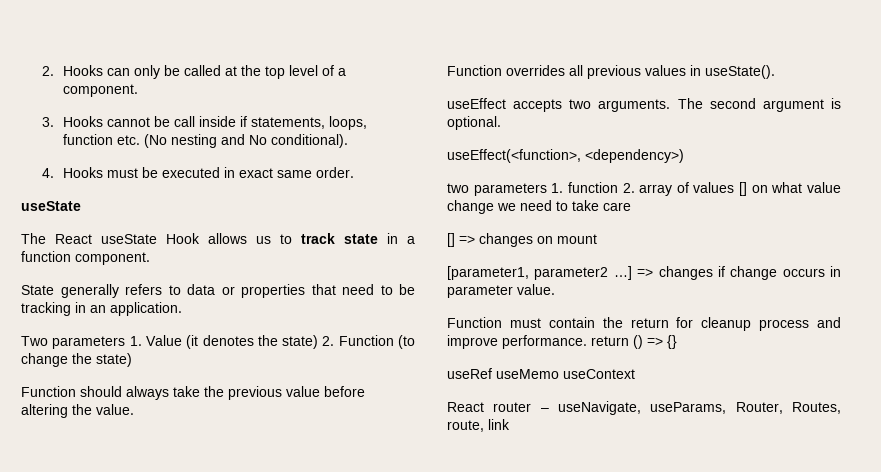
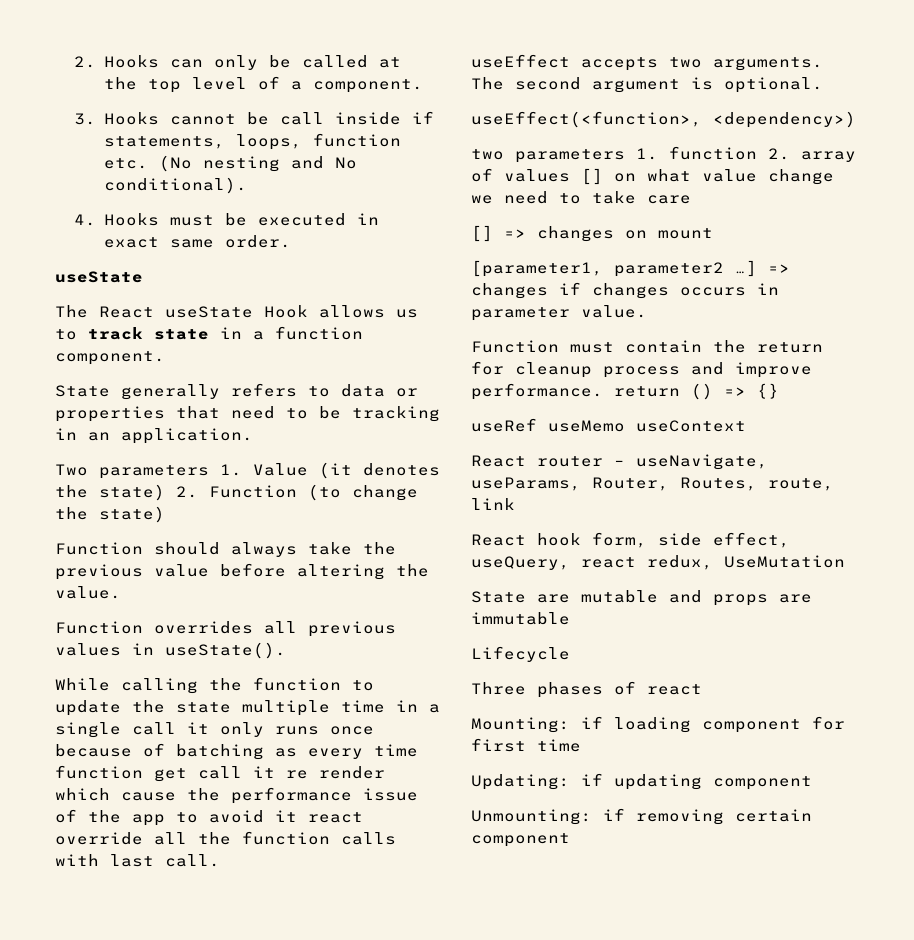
+ While calling the function to update the state multiple time in a single call it only runs once because of batching as every time function get call it re render which cause the performance issue of the app to avoid it react override all the function calls with last call.
- => changes if change occurs in parameter value.
+ => changes if changes occurs in parameter value.
+ React hook form, side effect, useQuery, react redux, UseMutation
+ State are mutable and props are immutable
+ Lifecycle
+ Three phases of react
+ Mounting: if loading component for first time
+ Updating: if updating component
+ Unmounting: if removing certain component

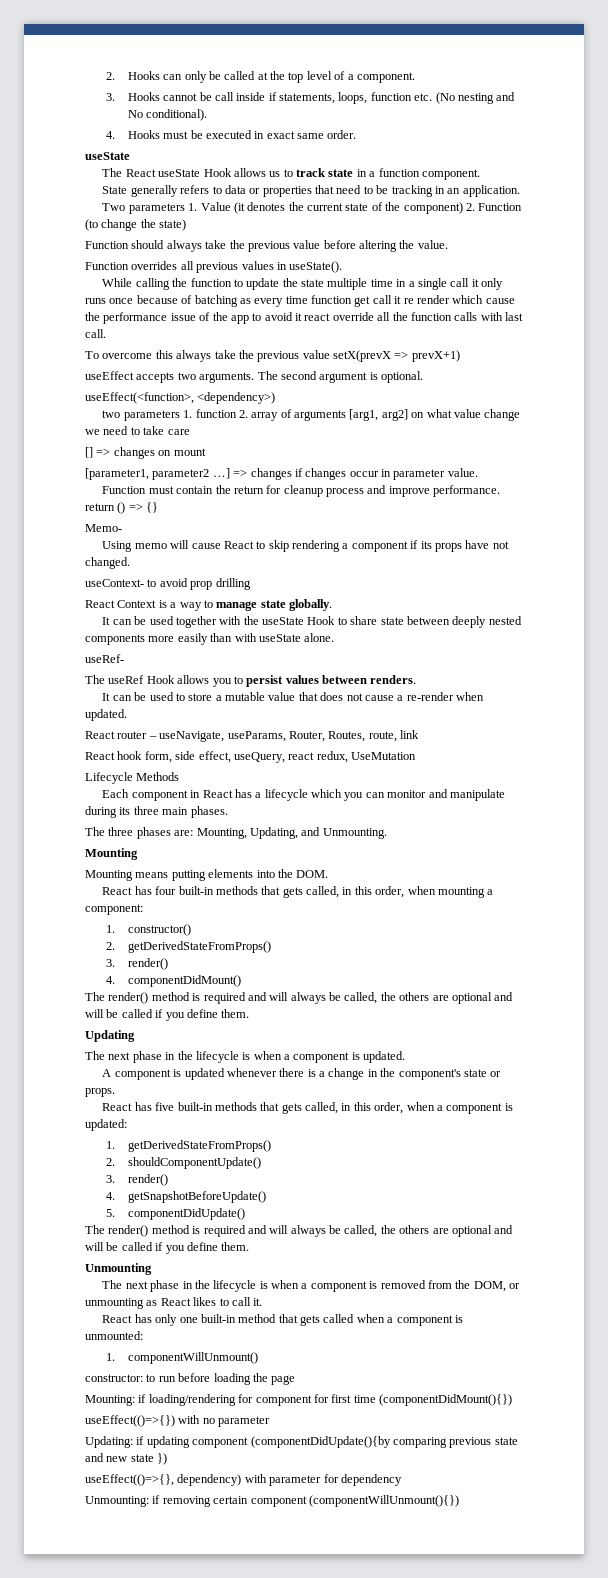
- Two parameters 1. Value (it denotes the state) 2. Function (to change the state)
+ Two parameters 1. Value (it denotes the current state of the component) 2. Function (to change the state)
+ To overcome this always take the previous value setX(prevX => prevX+1)
- two parameters 1. function 2. array of values [] on what value change we need to take care
+ two parameters 1. function 2. array of arguments [arg1, arg2] on what value change we need to take care
- => changes if changes occurs in parameter value.
+ => changes if changes occur in parameter value.
- useRef useMemo useContext
+ Memo-
+ Using memo will cause React to skip rendering a component if its props have not changed.
+ useContext- to avoid prop drilling
+ React Context is a way to manage state globally.
+ It can be used together with the useState Hook to share state between deeply nested components more easily than with useState alone.
+ useRef-
+ The useRef Hook allows you to persist values between renders.
+ It can be used to store a mutable value that does not cause a re-render when updated.
- State are mutable and props are immutable
- Lifecycle
- Three phases of react
+ Lifecycle Methods
+ Each component in React has a lifecycle which you can monitor and manipulate during its three main phases.
+ The three phases are: Mounting, Updating, and Unmounting.
+ Mounting
+ Mounting means putting elements into the DOM.
+ React has four built-in methods that gets called, in this order, when mounting a component:
+ 1. constructor()
+ 2. getDerivedStateFromProps()
+ 3. render()
+ 4. componentDidMount()
+ The render() method is required and will always be called, the others are optional and will be called if you define them.
+ Updating
+ The next phase in the lifecycle is when a component is updated.
+ A component is updated whenever there is a change in the component's state or props.
+ React has five built-in methods that gets called, in this order, when a component is updated:
+ 1. getDerivedStateFromProps()
+ 2. shouldComponentUpdate()
+ 3. render()
+ 4. getSnapshotBeforeUpdate()
+ 5. componentDidUpdate()
+ The render() method is required and will always be called, the others are optional and will be called if you define them.
+ Unmounting
+ The next phase in the lifecycle is when a component is removed from the DOM, or unmounting as React likes to call it.
+ React has only one built-in method that gets called when a component is unmounted:
+ 1. componentWillUnmount()
+ constructor: to run before loading the page
- Mounting: if loading component for first time
+ Mounting: if loading/rendering for component for first time (componentDidMount(){})
+ useEffect(()=>{}) with no parameter
- Updating: if updating component
+ Updating: if updating component (componentDidUpdate(){by comparing previous state and new state })
+ useEffect(()=>{}, dependency) with parameter for dependency
- Unmounting: if removing certain component
+ Unmounting: if removing certain component (componentWillUnmount(){})

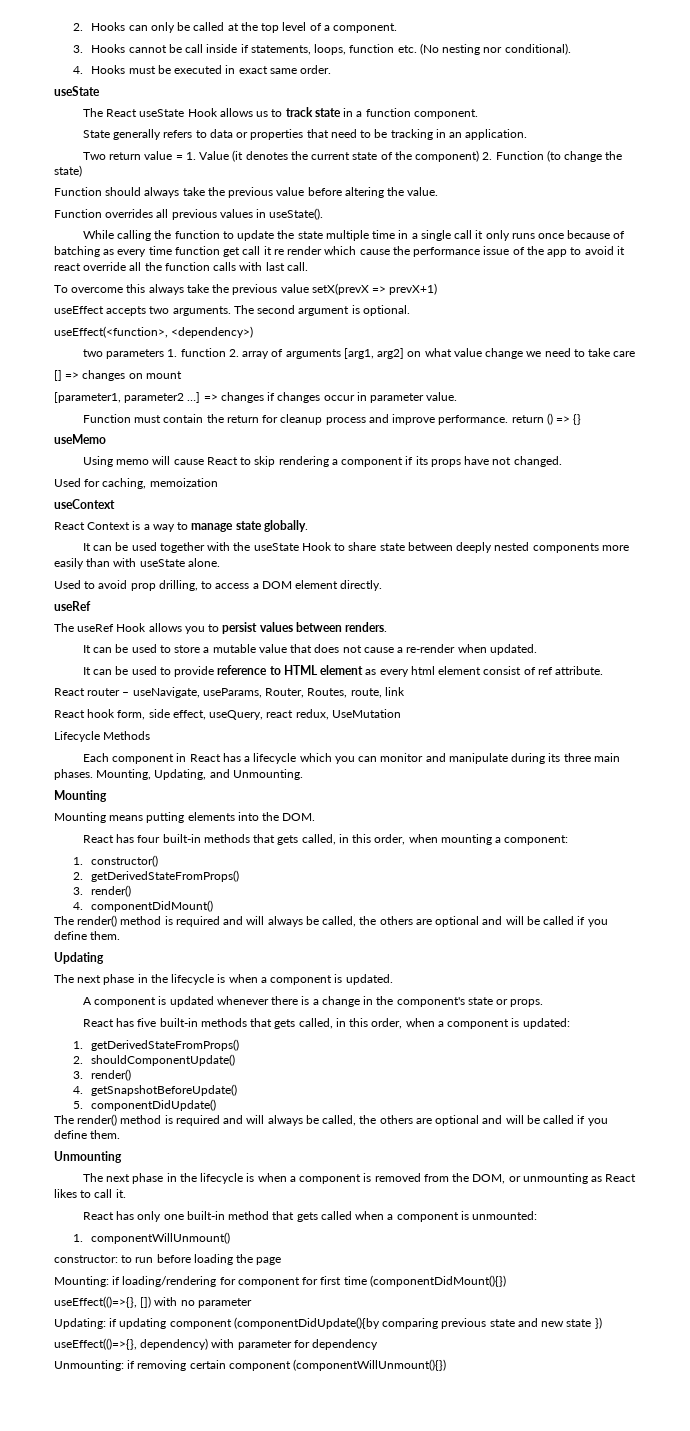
- 3. Hooks cannot be call inside if statements, loops, function etc. (No nesting and No conditional).
+ 3. Hooks cannot be call inside if statements, loops, function etc. (No nesting nor conditional).
- Two parameters 1. Value (it denotes the current state of the component) 2. Function (to change the state)
+ Two return value = 1. Value (it denotes the current state of the component) 2. Function (to change the state)
- Memo-
+ useMemo
- useContext- to avoid prop drilling
+ Used for caching, memoization
+ useContext
- useRef-
+ Used to avoid prop drilling, to access a DOM element directly.
+ useRef
+ It can be used to provide reference to HTML element as every html element consist of ref attribute.
- Each component in React has a lifecycle which you can monitor and manipulate during its three main phases.
- The three phases are: Mounting, Updating, and Unmounting.
+ Each component in React has a lifecycle which you can monitor and manipulate during its three main phases. Mounting, Updating, and Unmounting.
- useEffect(()=>{}) with no parameter
+ useEffect(()=>{}, []) with no parameter

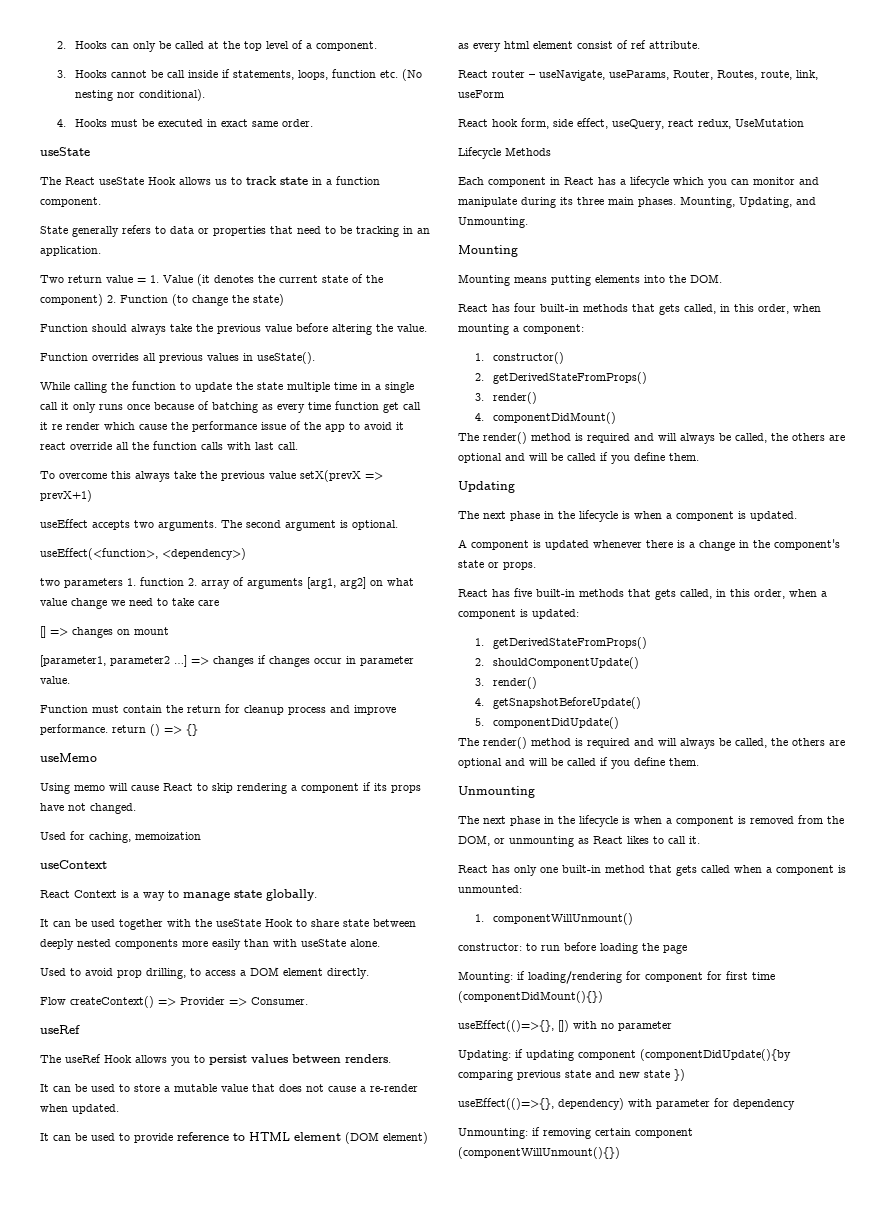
+ Flow createContext() => Provider => Consumer.
- It can be used to provide reference to HTML element as every html element consist of ref attribute.
+ It can be used to provide reference to HTML element (DOM element) as every html element consist of ref attribute.
- React router – useNavigate, useParams, Router, Routes, route, link
+ React router – useNavigate, useParams, Router, Routes, route, link, useForm

